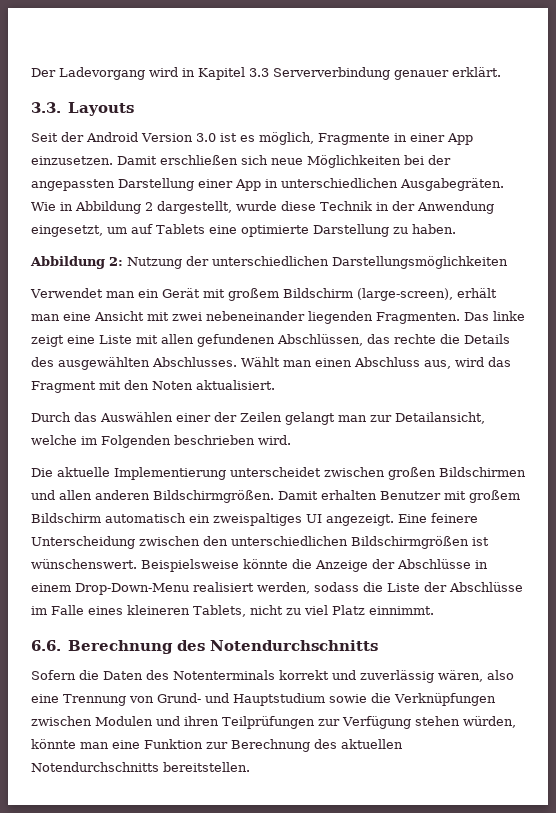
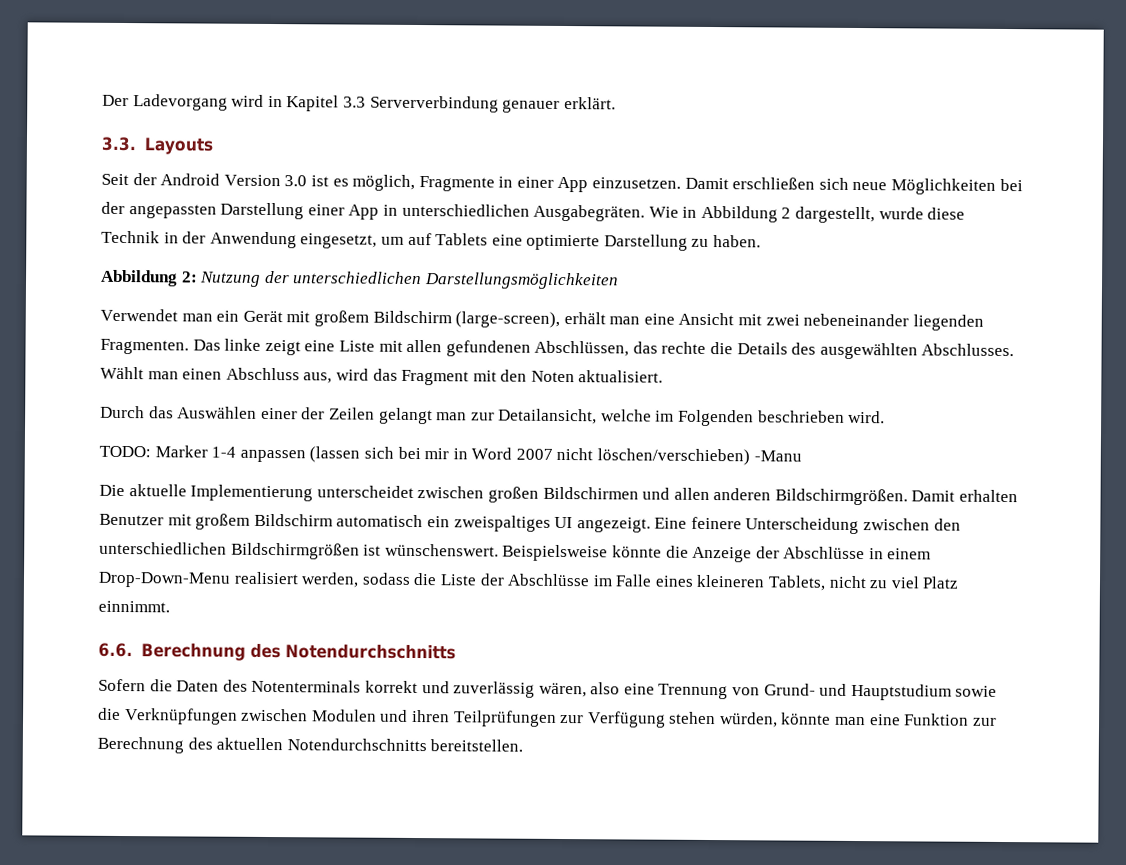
+ TODO: Marker 1-4 anpassen (lassen sich bei mir in Word 2007 nicht löschen/verschieben) -Manu

